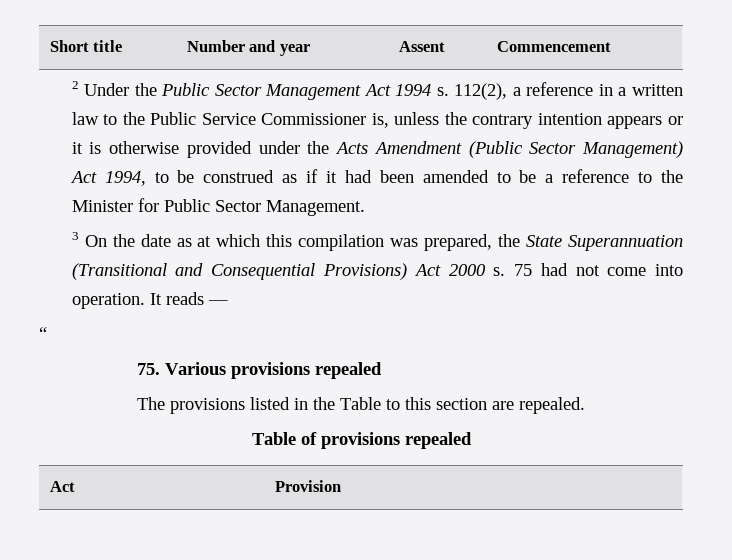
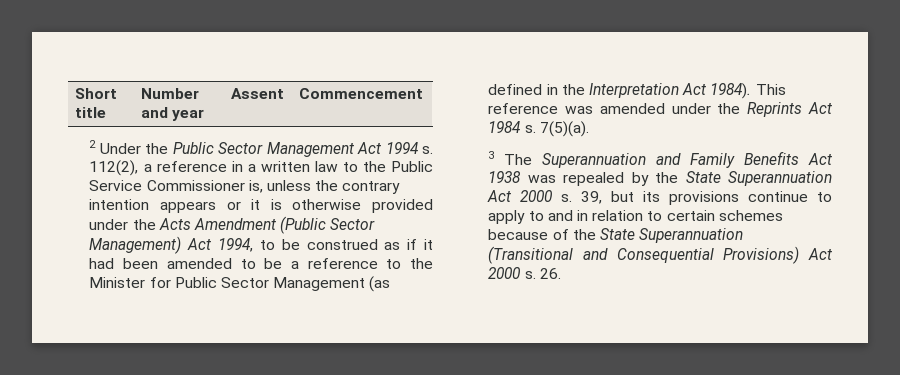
- 112(2), a reference in a written law to the Public Service Commissioner is, unless the contrary intention appears or it is otherwise provided under the Acts Amendment (Public Sector Management) Act 1994, to be construed as if it had been amended to be a reference to the Minister for Public Sector Management.
- 3 On the date as at which this compilation was prepared, the State Superannuation (Transitional and Consequential Provisions) Act 2000 s.
+ 112(2), a reference in a written law to the Public Service Commissioner is, unless the contrary intention appears or it is otherwise provided under the Acts Amendment (Public Sector Management) Act 1994, to be construed as if it had been amended to be a reference to the Minister for Public Sector Management (as defined in the Interpretation Act 1984). This reference was amended under the Reprints Act 1984 s. 7(5)(a).
+ 3 The Superannuation and Family Benefits Act 1938 was repealed by the State Superannuation Act 2000 s. 39, but its provisions continue to apply to and in relation to certain schemes because of the State Superannuation (Transitional and Consequential Provisions) Act 2000 s.
- 75 had not come into operation. It reads —
- “
- 75. Various provisions repealed
- The provisions listed in the Table to this section are repealed.
- Table of provisions repealed
- Act | Provision
+ 26.

